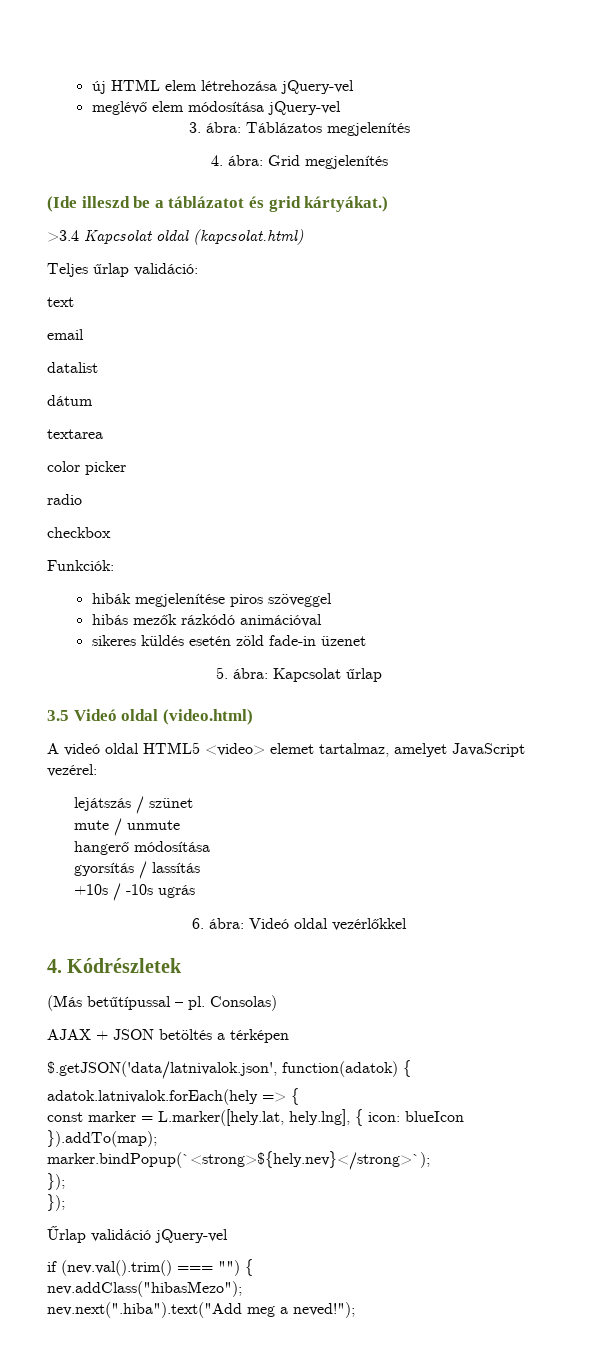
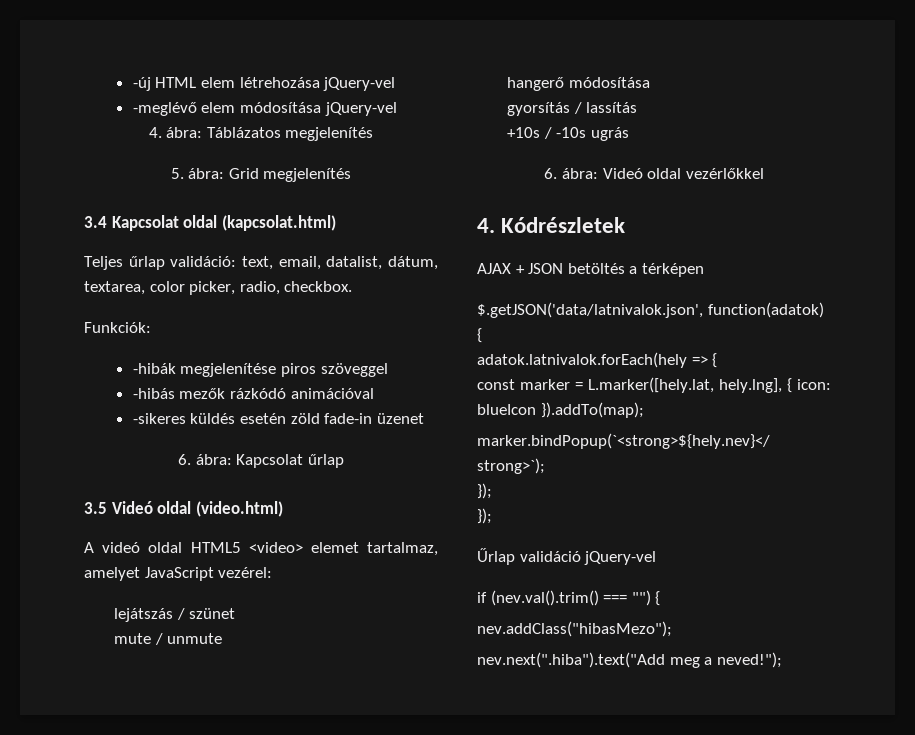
- új HTML elem létrehozása jQuery-vel
+ -új HTML elem létrehozása jQuery-vel
- meglévő elem módosítása jQuery-vel
+ -meglévő elem módosítása jQuery-vel
- 3. ábra: Táblázatos megjelenítés
+ 4. ábra: Táblázatos megjelenítés
- 4. ábra: Grid megjelenítés
+ 5. ábra: Grid megjelenítés
- (Ide illeszd be a táblázatot és grid kártyákat.)
- >3.4 Kapcsolat oldal (kapcsolat.html)
+ 3.4 Kapcsolat oldal (kapcsolat.html)
- Teljes űrlap validáció:
- text
- email
- datalist
- dátum
- textarea
- color picker
- radio
- checkbox
+ Teljes űrlap validáció: text, email, datalist, dátum, textarea, color picker, radio, checkbox.
- hibák megjelenítése piros szöveggel
+ -hibák megjelenítése piros szöveggel
- hibás mezők rázkódó animációval
+ -hibás mezők rázkódó animációval
- sikeres küldés esetén zöld fade-in üzenet
+ -sikeres küldés esetén zöld fade-in üzenet
- 5. ábra: Kapcsolat űrlap
+ 6. ábra: Kapcsolat űrlap
- (Más betűtípussal – pl. Consolas)

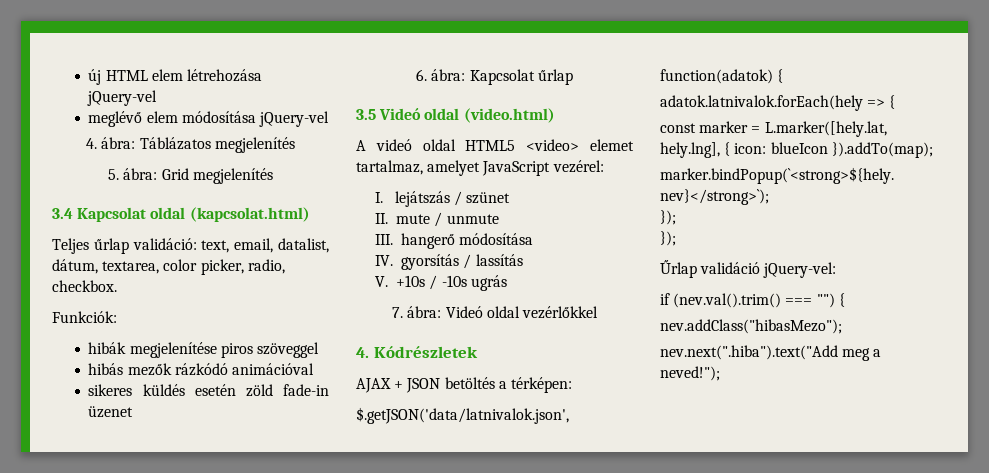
- -új HTML elem létrehozása jQuery-vel
+ új HTML elem létrehozása jQuery-vel
- -meglévő elem módosítása jQuery-vel
+ meglévő elem módosítása jQuery-vel
- -hibák megjelenítése piros szöveggel
+ hibák megjelenítése piros szöveggel
- -hibás mezők rázkódó animációval
+ hibás mezők rázkódó animációval
- -sikeres küldés esetén zöld fade-in üzenet
+ sikeres küldés esetén zöld fade-in üzenet
- lejátszás / szünet
+ I. lejátszás / szünet
- mute / unmute
+ II. mute / unmute
- hangerő módosítása
+ III. hangerő módosítása
- gyorsítás / lassítás
+ IV. gyorsítás / lassítás
- +10s / -10s ugrás
+ V. +10s / -10s ugrás
- 6. ábra: Videó oldal vezérlőkkel
+ 7. ábra: Videó oldal vezérlőkkel
- AJAX + JSON betöltés a térképen
+ AJAX + JSON betöltés a térképen:
- Űrlap validáció jQuery-vel
+ Űrlap validáció jQuery-vel:

